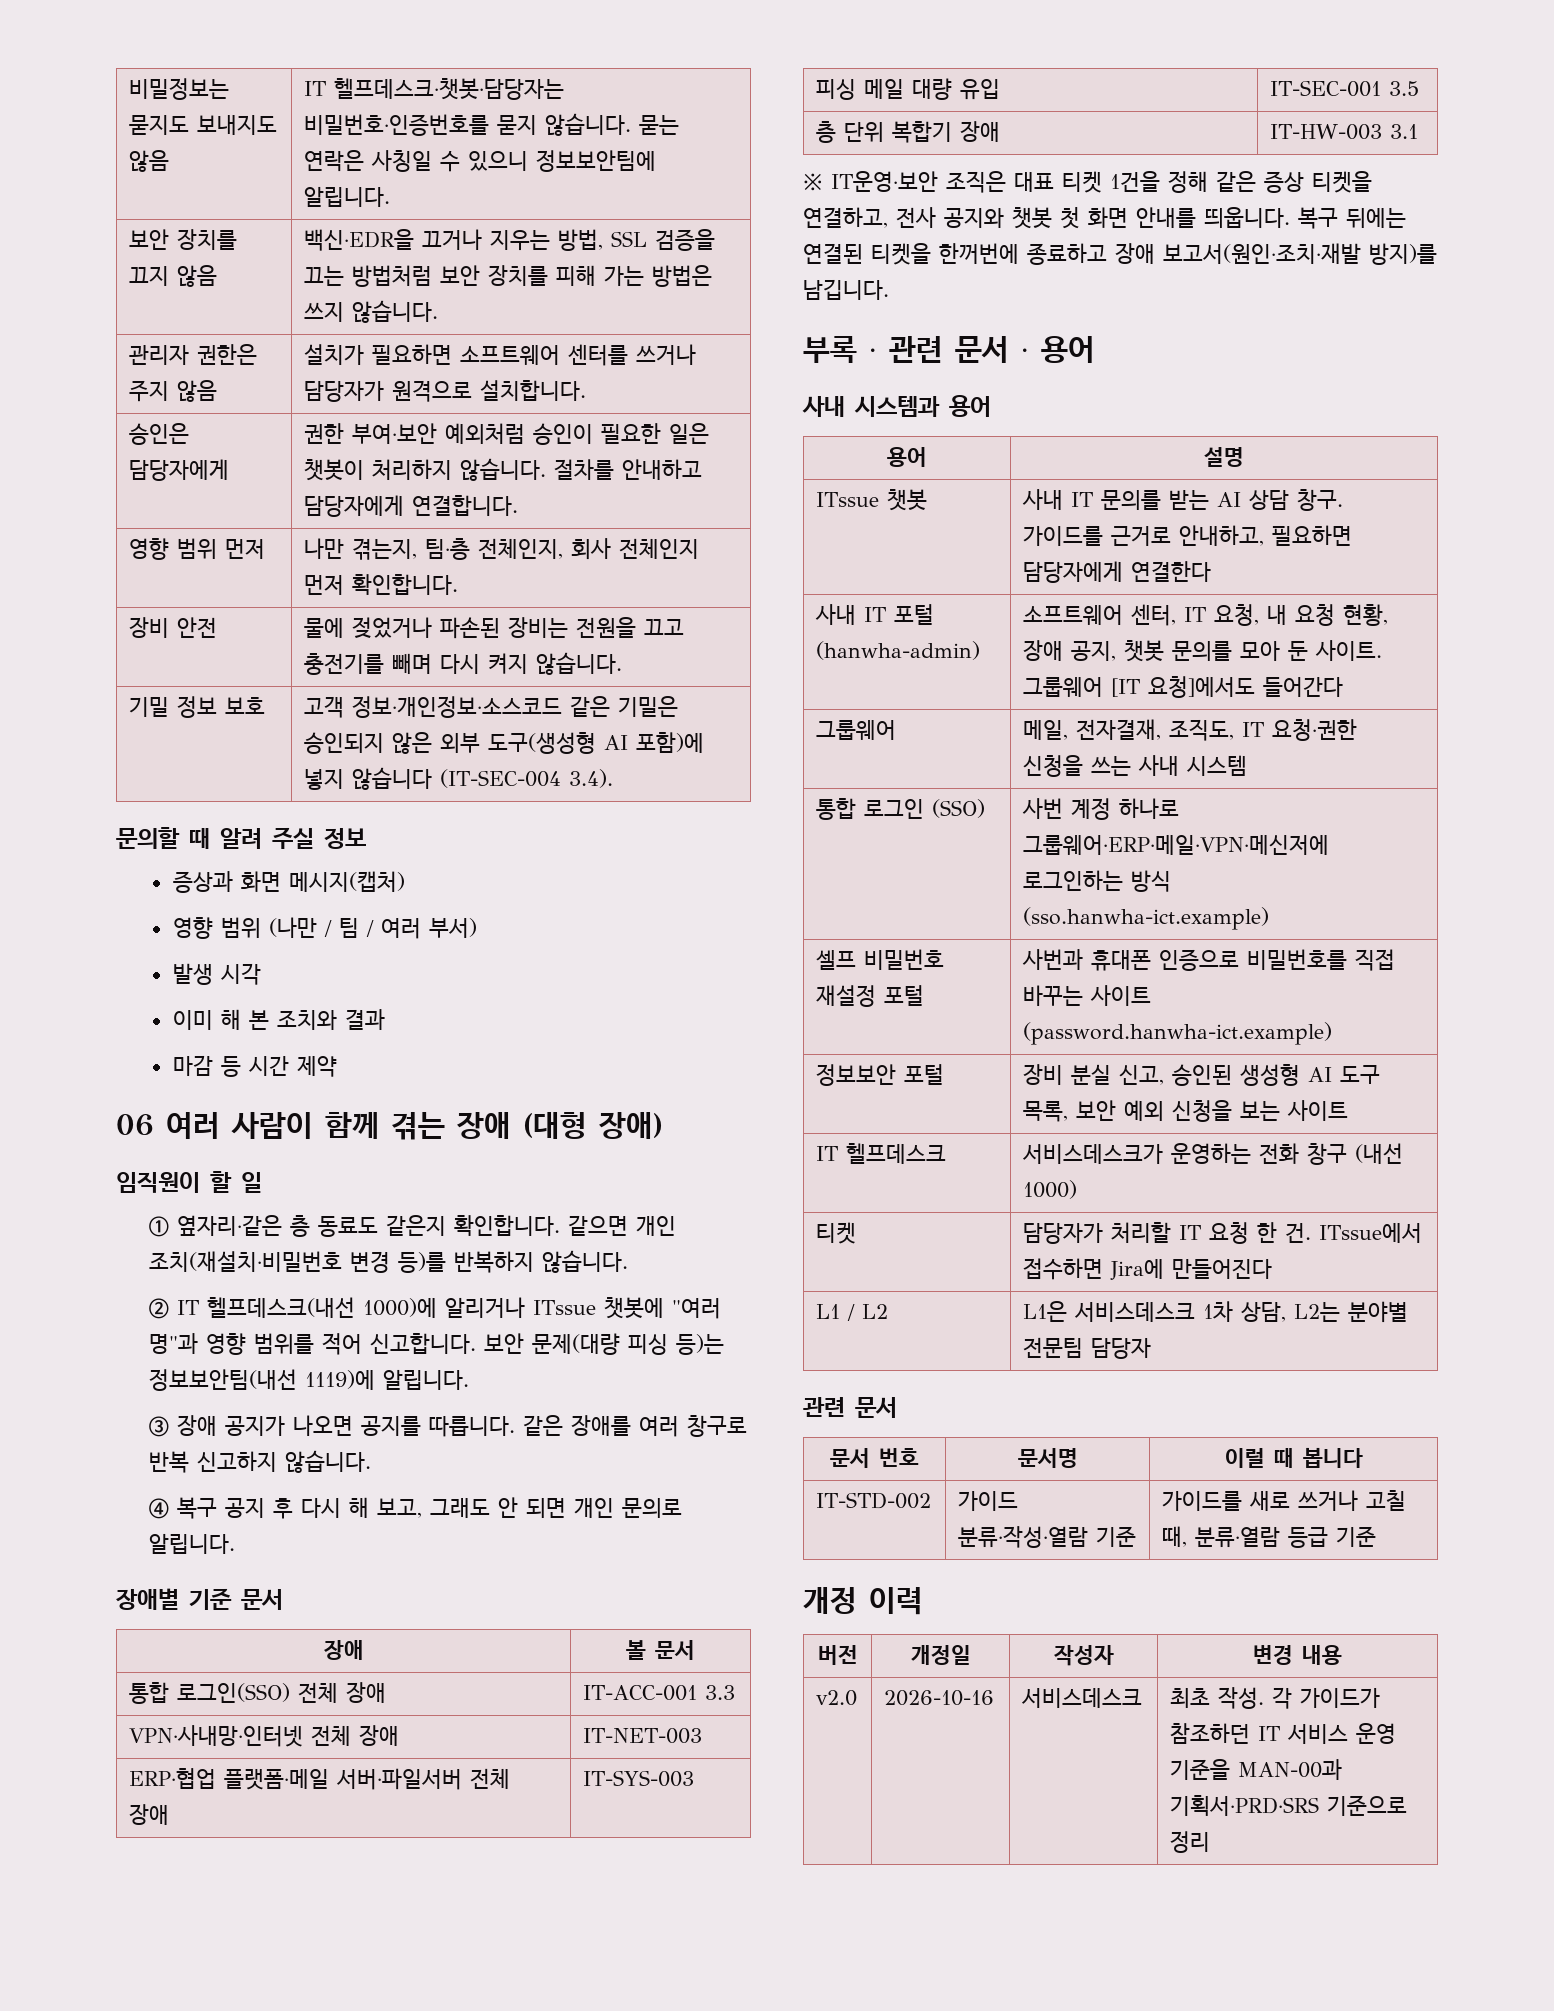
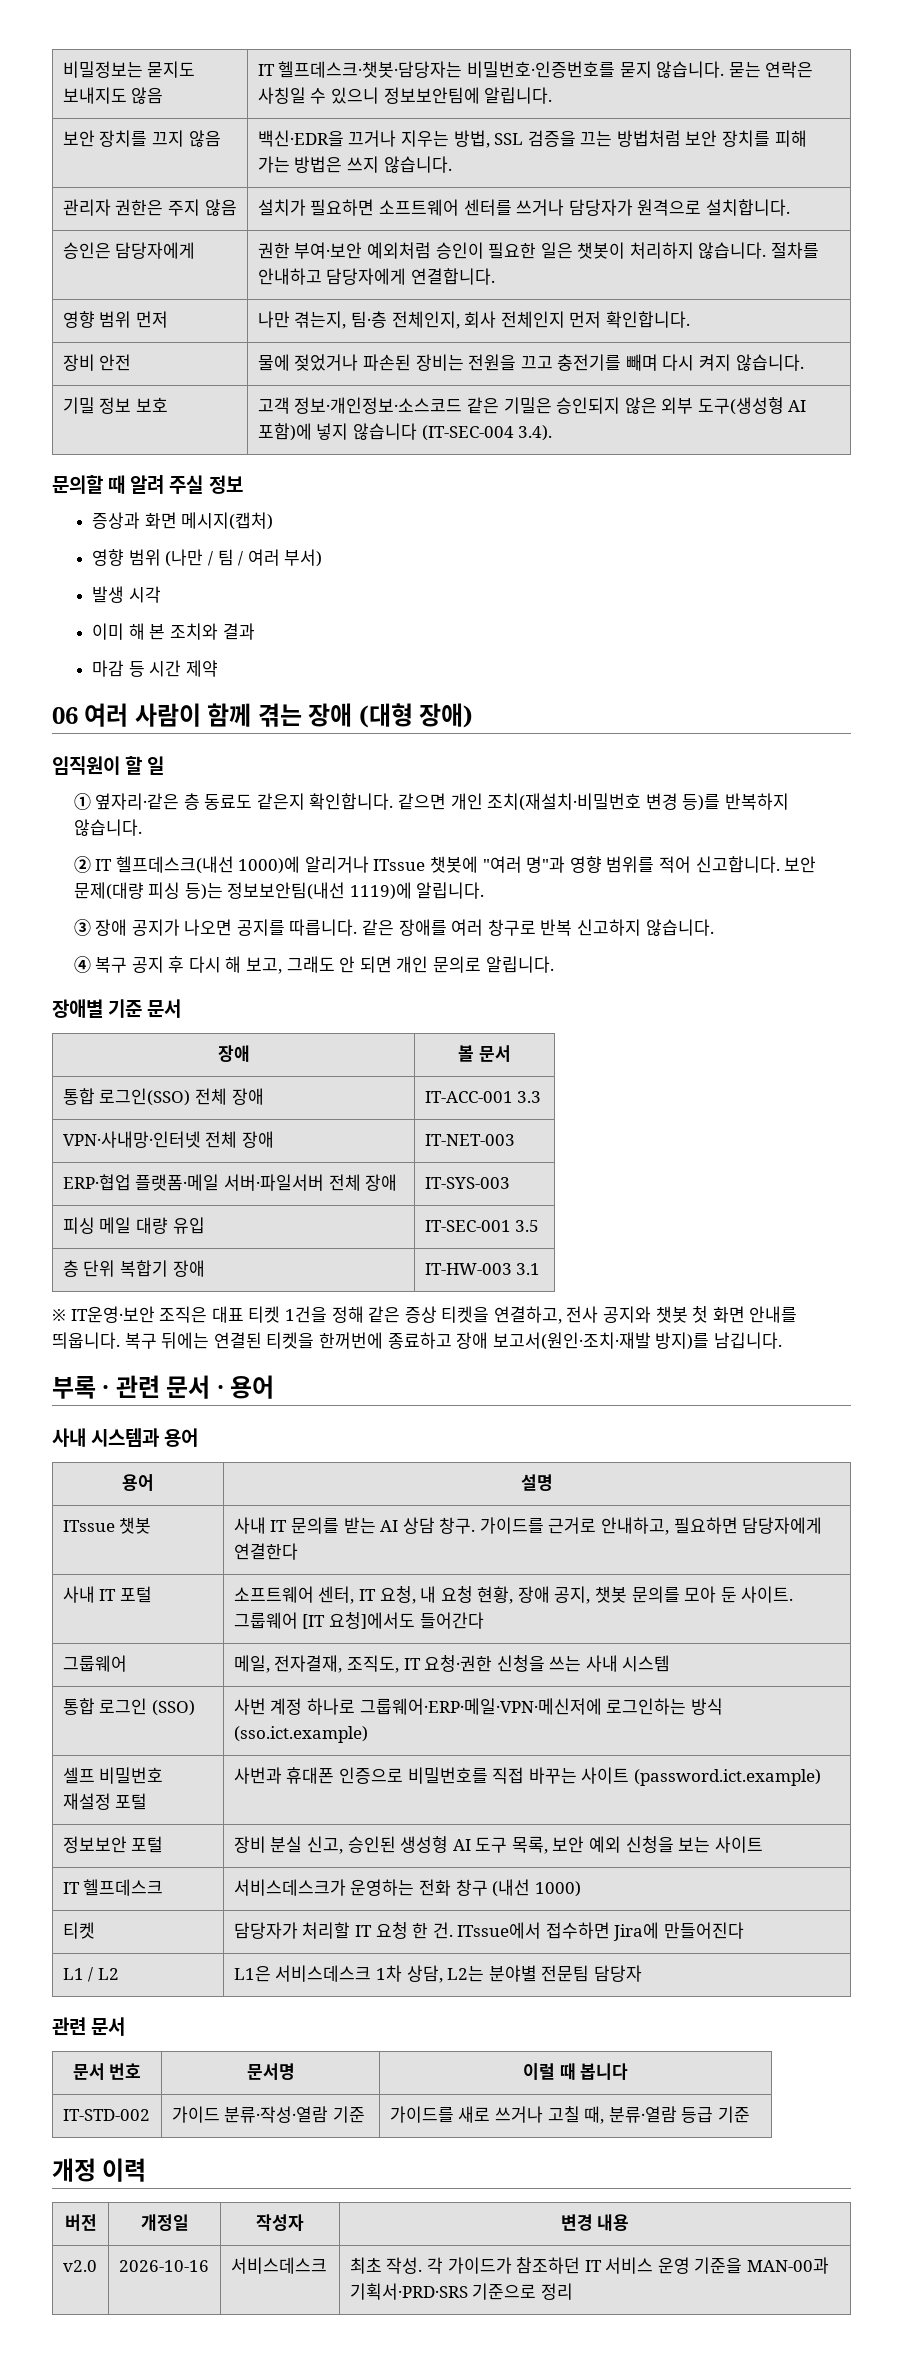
- 사내 IT 포털 (hanwha-admin) | 소프트웨어 센터, IT 요청, 내 요청 현황, 장애 공지, 챗봇 문의를 모아 둔 사이트. 그룹웨어 [IT 요청]에서도 들어간다
+ 사내 IT 포털 | 소프트웨어 센터, IT 요청, 내 요청 현황, 장애 공지, 챗봇 문의를 모아 둔 사이트. 그룹웨어 [IT 요청]에서도 들어간다
- 통합 로그인 (SSO) | 사번 계정 하나로 그룹웨어·ERP·메일·VPN·메신저에 로그인하는 방식 (sso.hanwha-ict.example)
+ 통합 로그인 (SSO) | 사번 계정 하나로 그룹웨어·ERP·메일·VPN·메신저에 로그인하는 방식 (sso.ict.example)
- 셀프 비밀번호 재설정 포털 | 사번과 휴대폰 인증으로 비밀번호를 직접 바꾸는 사이트 (password.hanwha-ict.example)
+ 셀프 비밀번호 재설정 포털 | 사번과 휴대폰 인증으로 비밀번호를 직접 바꾸는 사이트 (password.ict.example)

